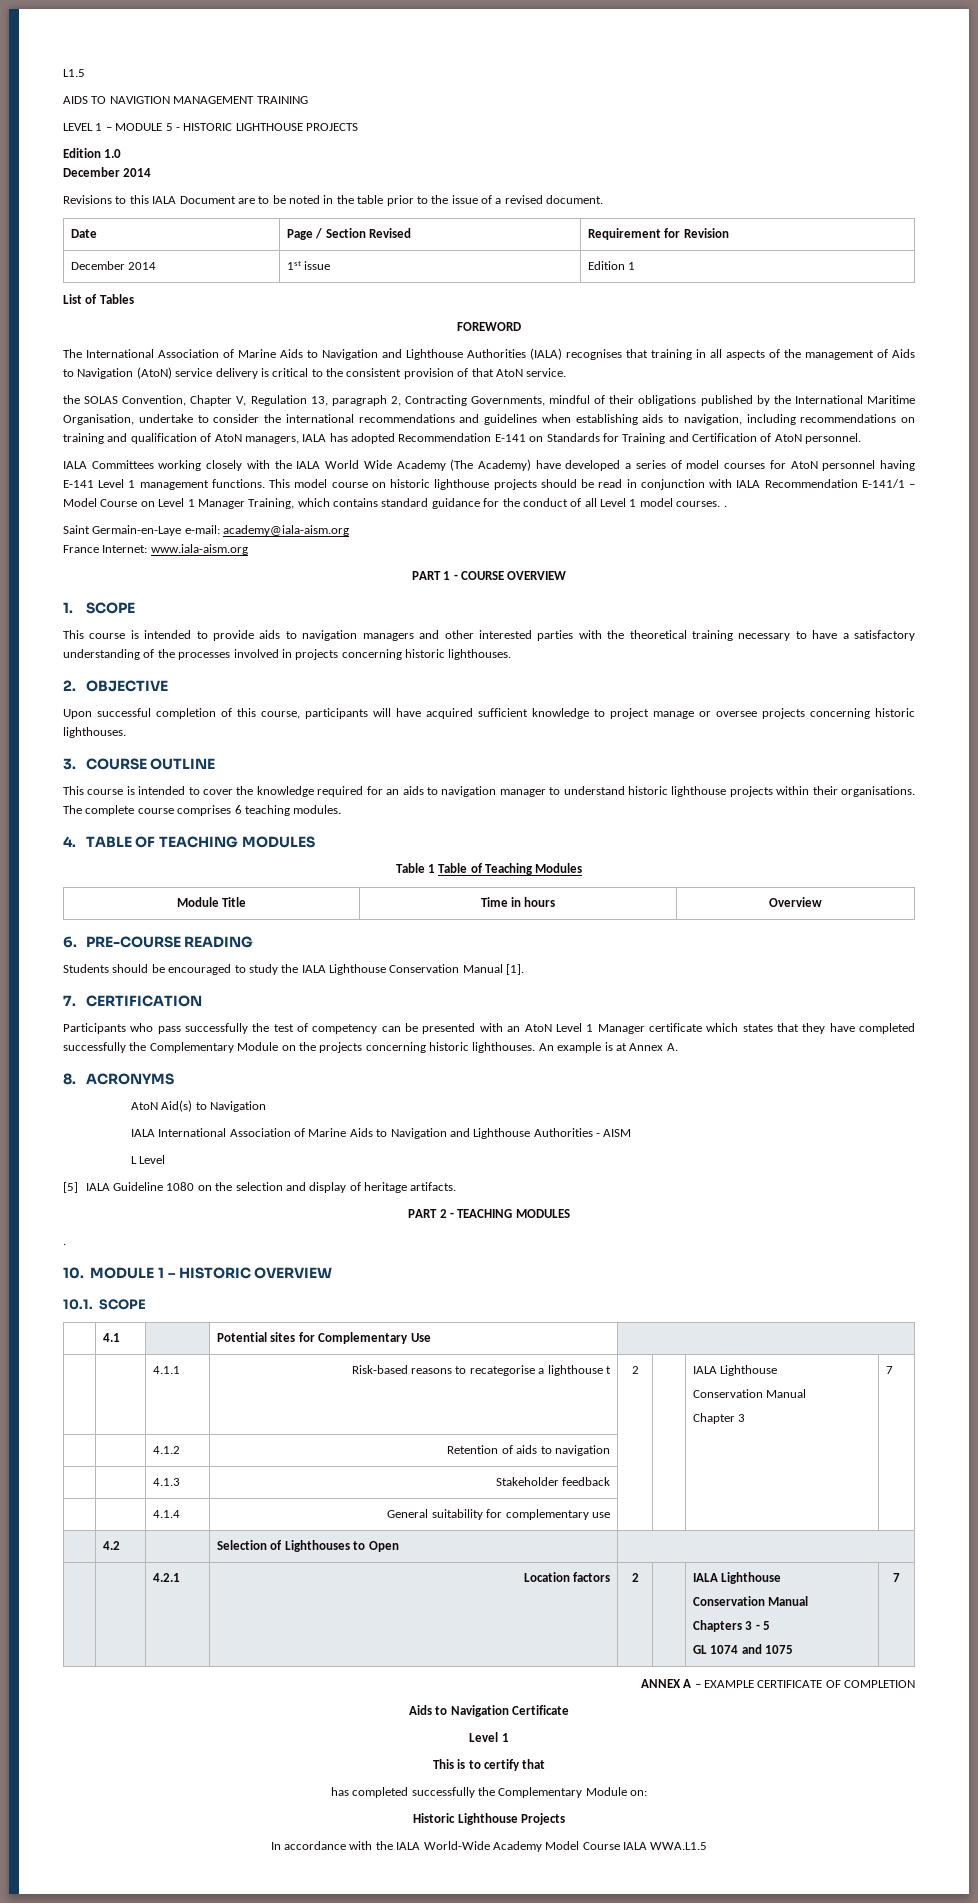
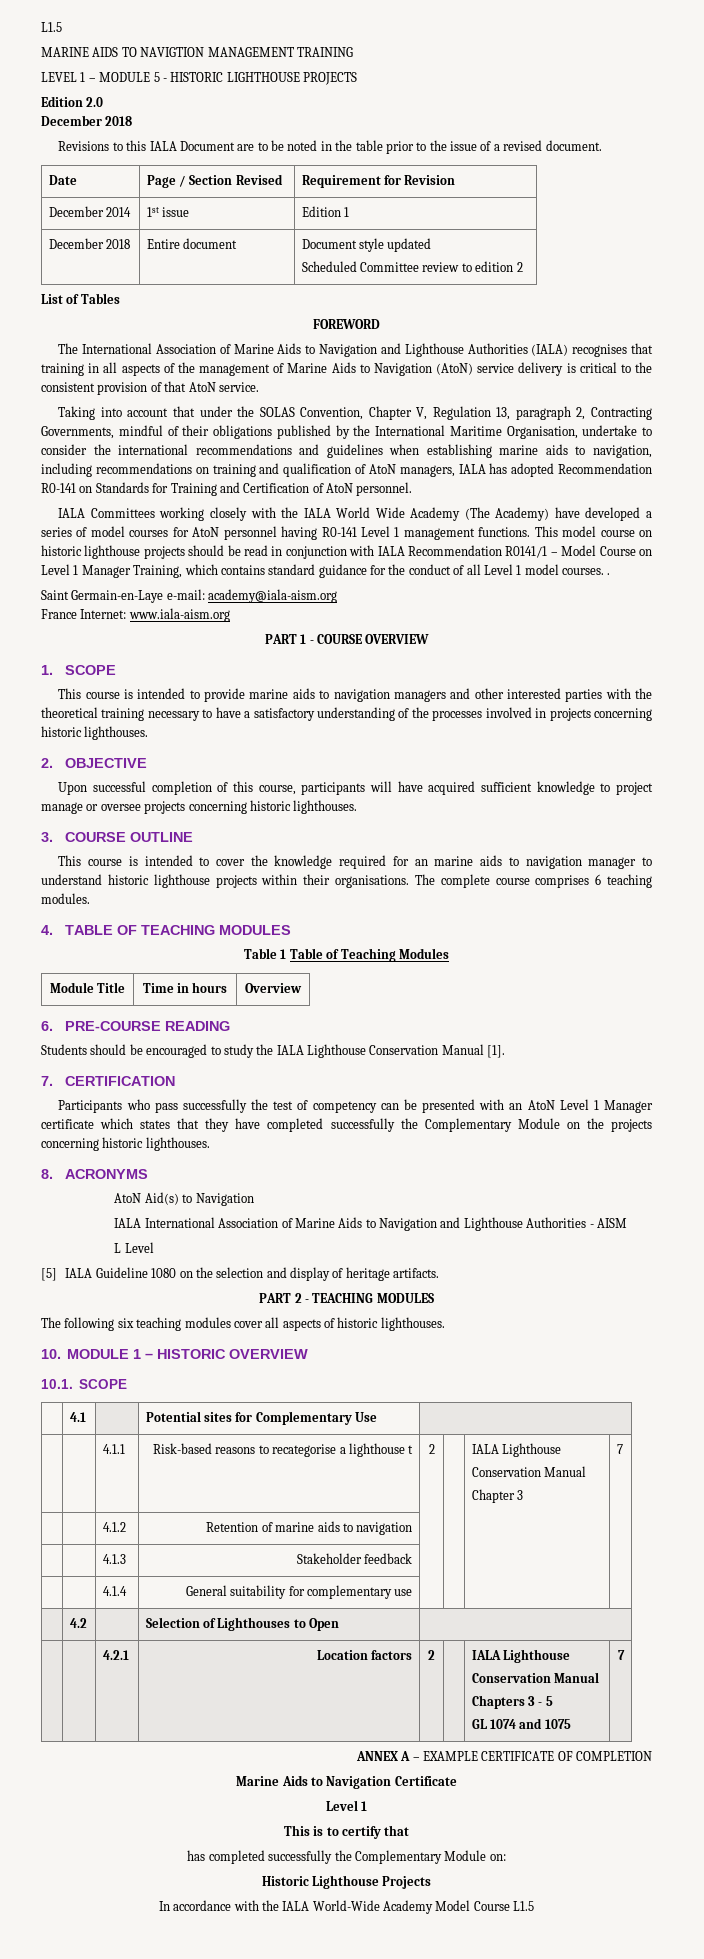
- AIDS TO NAVIGTION MANAGEMENT TRAINING
+ MARINE AIDS TO NAVIGTION MANAGEMENT TRAINING
- Edition 1.0
- December 2014
+ Edition 2.0
+ December 2018
+ December 2018 | Entire document | Document style updated
+ Scheduled Committee review to edition 2
- The International Association of Marine Aids to Navigation and Lighthouse Authorities (IALA) recognises that training in all aspects of the management of Aids to Navigation (AtoN) service delivery is critical to the consistent provision of that AtoN service.
+ The International Association of Marine Aids to Navigation and Lighthouse Authorities (IALA) recognises that training in all aspects of the management of Marine Aids to Navigation (AtoN) service delivery is critical to the consistent provision of that AtoN service.
- the SOLAS Convention, Chapter V, Regulation 13, paragraph 2, Contracting Governments, mindful of their obligations published by the International Maritime Organisation, undertake to consider the international recommendations and guidelines when establishing aids to navigation, including recommendations on training and qualification of AtoN managers, IALA has adopted Recommendation E-141 on Standards for Training and Certification of AtoN personnel.
+ Taking into account that under the SOLAS Convention, Chapter V, Regulation 13, paragraph 2, Contracting Governments, mindful of their obligations published by the International Maritime Organisation, undertake to consider the international recommendations and guidelines when establishing marine aids to navigation, including recommendations on training and qualification of AtoN managers, IALA has adopted Recommendation R0-141 on Standards for Training and Certification of AtoN personnel.
- IALA Committees working closely with the IALA World Wide Academy (The Academy) have developed a series of model courses for AtoN personnel having E-141 Level 1 management functions.
+ IALA Committees working closely with the IALA World Wide Academy (The Academy) have developed a series of model courses for AtoN personnel having R0-141 Level 1 management functions.
- This model course on historic lighthouse projects should be read in conjunction with IALA Recommendation E-141/1 – Model Course on Level 1 Manager Training, which contains standard guidance for the conduct of all Level 1 model courses. .
+ This model course on historic lighthouse projects should be read in conjunction with IALA Recommendation R0141/1 – Model Course on Level 1 Manager Training, which contains standard guidance for the conduct of all Level 1 model courses. .
- This course is intended to provide aids to navigation managers and other interested parties with the theoretical training necessary to have a satisfactory understanding of the processes involved in projects concerning historic lighthouses.
+ This course is intended to provide marine aids to navigation managers and other interested parties with the theoretical training necessary to have a satisfactory understanding of the processes involved in projects concerning historic lighthouses.
- This course is intended to cover the knowledge required for an aids to navigation manager to understand historic lighthouse projects within their organisations.
+ This course is intended to cover the knowledge required for an marine aids to navigation manager to understand historic lighthouse projects within their organisations.
- An example is at Annex A.
  PART 2 - TEACHING MODULES
- .
+ The following six teaching modules cover all aspects of historic lighthouses.
- | | 4.1.2 | Retention of aids to navigation | | | |
+ | | 4.1.2 | Retention of marine aids to navigation | | | |
- Aids to Navigation Certificate
+ Marine Aids to Navigation Certificate
- In accordance with the IALA World-Wide Academy Model Course IALA WWA.L1.5
+ In accordance with the IALA World-Wide Academy Model Course L1.5

